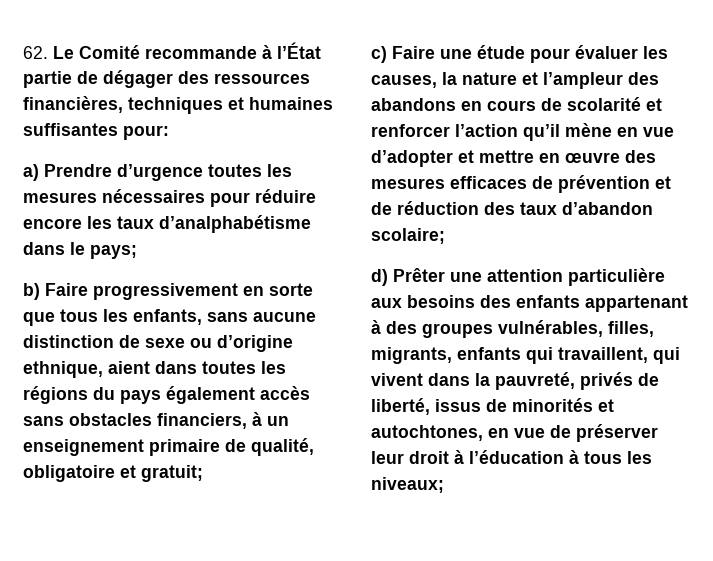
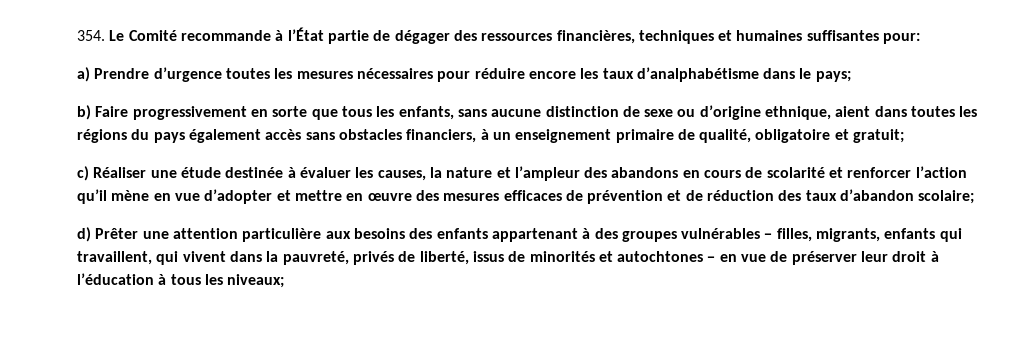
- 62. Le Comité recommande à l’État partie de dégager des ressources financières, techniques et humaines suffisantes pour:
+ 354. Le Comité recommande à l’État partie de dégager des ressources financières, techniques et humaines suffisantes pour:
- c) Faire une étude pour évaluer les causes, la nature et l’ampleur des abandons en cours de scolarité et renforcer l’action qu’il mène en vue d’adopter et mettre en œuvre des mesures efficaces de prévention et de réduction des taux d’abandon scolaire;
+ c) Réaliser une étude destinée à évaluer les causes, la nature et l’ampleur des abandons en cours de scolarité et renforcer l’action qu’il mène en vue d’adopter et mettre en œuvre des mesures efficaces de prévention et de réduction des taux d’abandon scolaire;
- d) Prêter une attention particulière aux besoins des enfants appartenant à des groupes vulnérables, filles, migrants, enfants qui travaillent, qui vivent dans la pauvreté, privés de liberté, issus de minorités et autochtones, en vue de préserver leur droit à l’éducation à tous les niveaux;
+ d) Prêter une attention particulière aux besoins des enfants appartenant à des groupes vulnérables − filles, migrants, enfants qui travaillent, qui vivent dans la pauvreté, privés de liberté, issus de minorités et autochtones − en vue de préserver leur droit à l’éducation à tous les niveaux;

